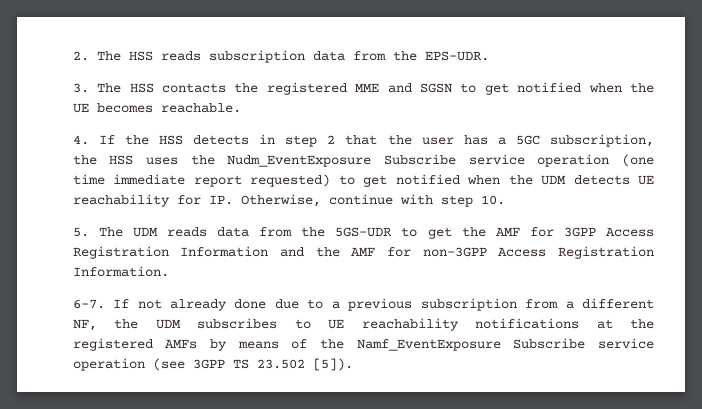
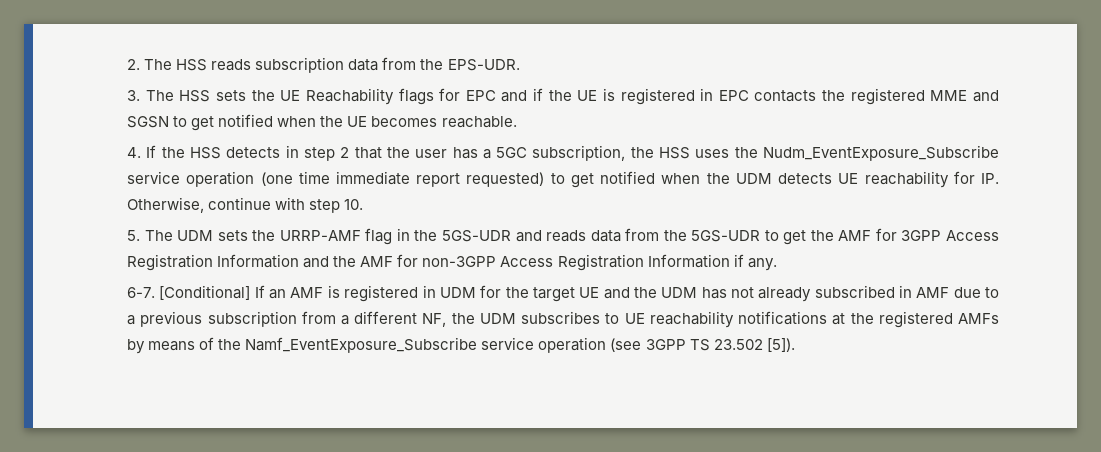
- 3. The HSS contacts the registered MME and SGSN to get notified when the UE becomes reachable.
+ 3. The HSS sets the UE Reachability flags for EPC and if the UE is registered in EPC contacts the registered MME and SGSN to get notified when the UE becomes reachable.
- 4. If the HSS detects in step 2 that the user has a 5GC subscription, the HSS uses the Nudm_EventExposure Subscribe service operation (one time immediate report requested) to get notified when the UDM detects UE reachability for IP. Otherwise, continue with step 10.
+ 4. If the HSS detects in step 2 that the user has a 5GC subscription, the HSS uses the Nudm_EventExposure_Subscribe service operation (one time immediate report requested) to get notified when the UDM detects UE reachability for IP. Otherwise, continue with step 10.
- 5. The UDM reads data from the 5GS-UDR to get the AMF for 3GPP Access Registration Information and the AMF for non-3GPP Access Registration Information.
- 6-7. If not already done due to a previous subscription from a different NF, the UDM subscribes to UE reachability notifications at the registered AMFs by means of the Namf_EventExposure Subscribe service operation (see 3GPP TS 23.502 [5]).
+ 5. The UDM sets the URRP-AMF flag in the 5GS-UDR and reads data from the 5GS-UDR to get the AMF for 3GPP Access Registration Information and the AMF for non-3GPP Access Registration Information if any.
+ 6-7. [Conditional] If an AMF is registered in UDM for the target UE and the UDM has not already subscribed in AMF due to a previous subscription from a different NF, the UDM subscribes to UE reachability notifications at the registered AMFs by means of the Namf_EventExposure_Subscribe service operation (see 3GPP TS 23.502 [5]).

